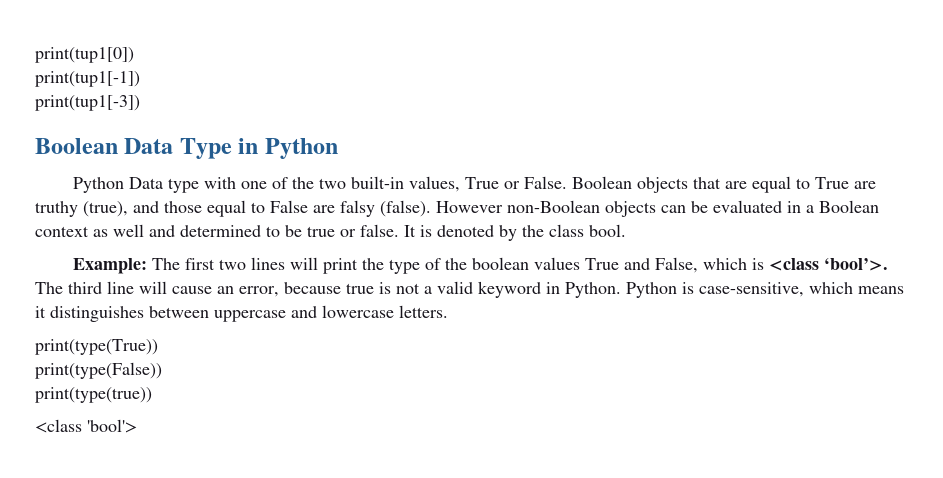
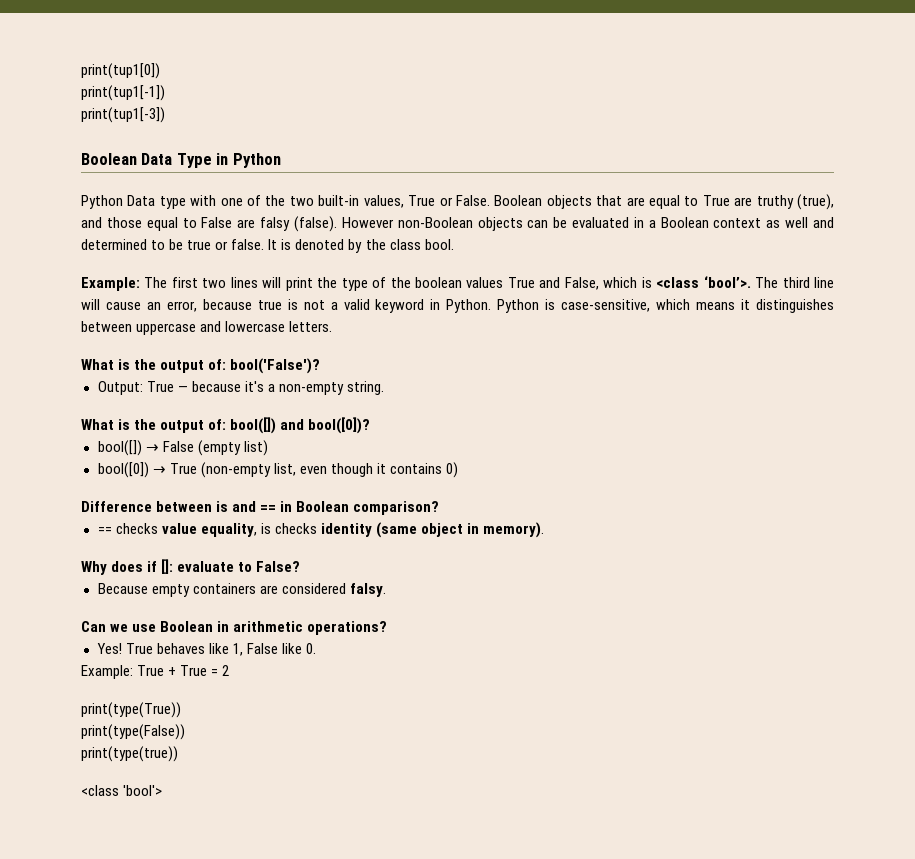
+ What is the output of: bool('False')?
+ Output: True — because it's a non-empty string.
+ What is the output of: bool([]) and bool([0])?
+ bool([]) → False (empty list)
+ bool([0]) → True (non-empty list, even though it contains 0)
+ Difference between is and == in Boolean comparison?
+ == checks value equality, is checks identity (same object in memory).
+ Why does if []: evaluate to False?
+ Because empty containers are considered falsy.
+ Can we use Boolean in arithmetic operations?
+ Yes! True behaves like 1, False like 0.
+ Example: True + True = 2

